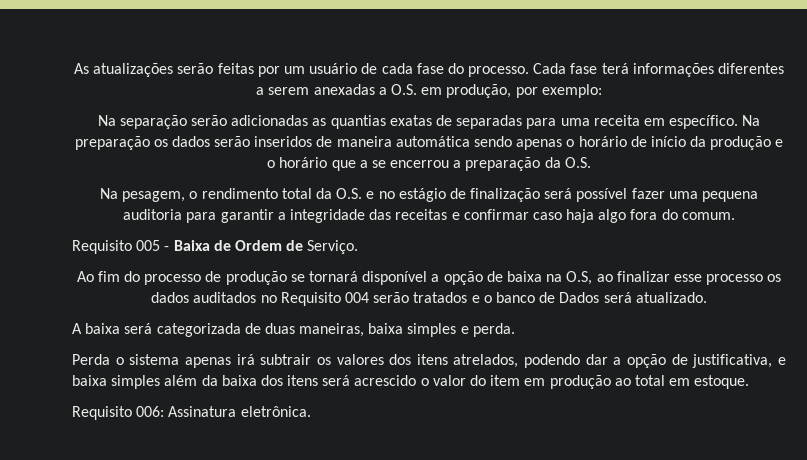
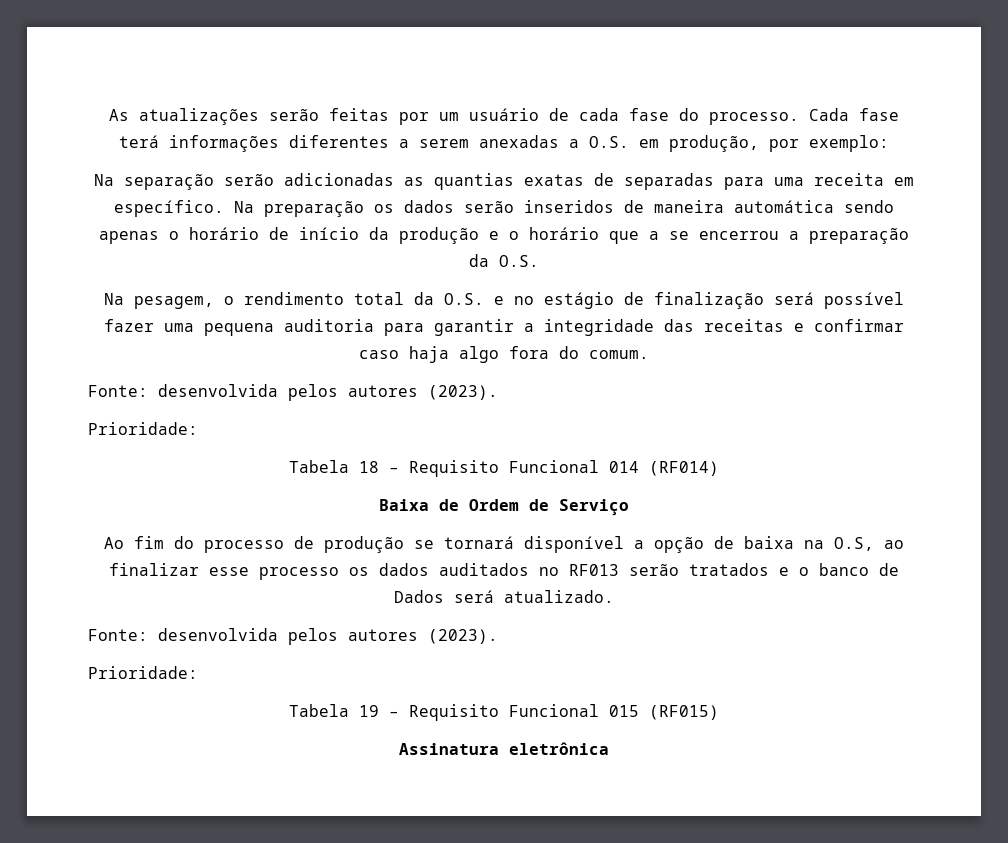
  Na pesagem, o rendimento total da O.S. e no estágio de finalização será possível fazer uma pequena auditoria para garantir a integridade das receitas e confirmar caso haja algo fora do comum.
- Requisito 005 - Baixa de Ordem de Serviço.
+ Fonte: desenvolvida pelos autores (2023).
+ Prioridade:
+ Tabela 18 – Requisito Funcional 014 (RF014)
+ Baixa de Ordem de Serviço
- Ao fim do processo de produção se tornará disponível a opção de baixa na O.S, ao finalizar esse processo os dados auditados no Requisito 004 serão tratados e o banco de Dados será atualizado.
- A baixa será categorizada de duas maneiras, baixa simples e perda.
- Perda o sistema apenas irá subtrair os valores dos itens atrelados, podendo dar a opção de justificativa, e baixa simples além da baixa dos itens será acrescido o valor do item em produção ao total em estoque.
- Requisito 006: Assinatura eletrônica.
+ Ao fim do processo de produção se tornará disponível a opção de baixa na O.S, ao finalizar esse processo os dados auditados no RF013 serão tratados e o banco de Dados será atualizado.
+ Fonte: desenvolvida pelos autores (2023).
+ Prioridade:
+ Tabela 19 – Requisito Funcional 015 (RF015)
+ Assinatura eletrônica

